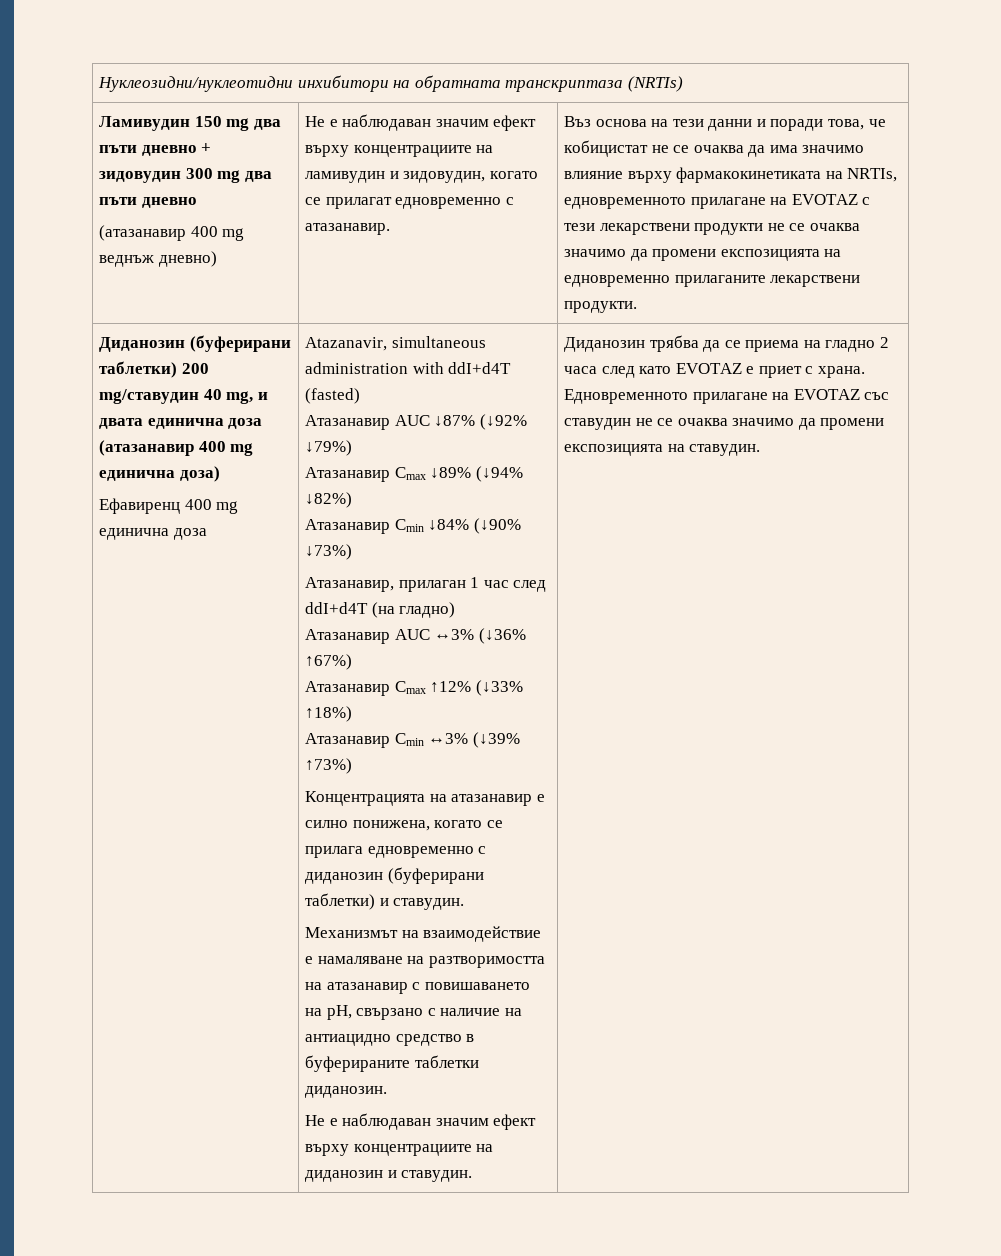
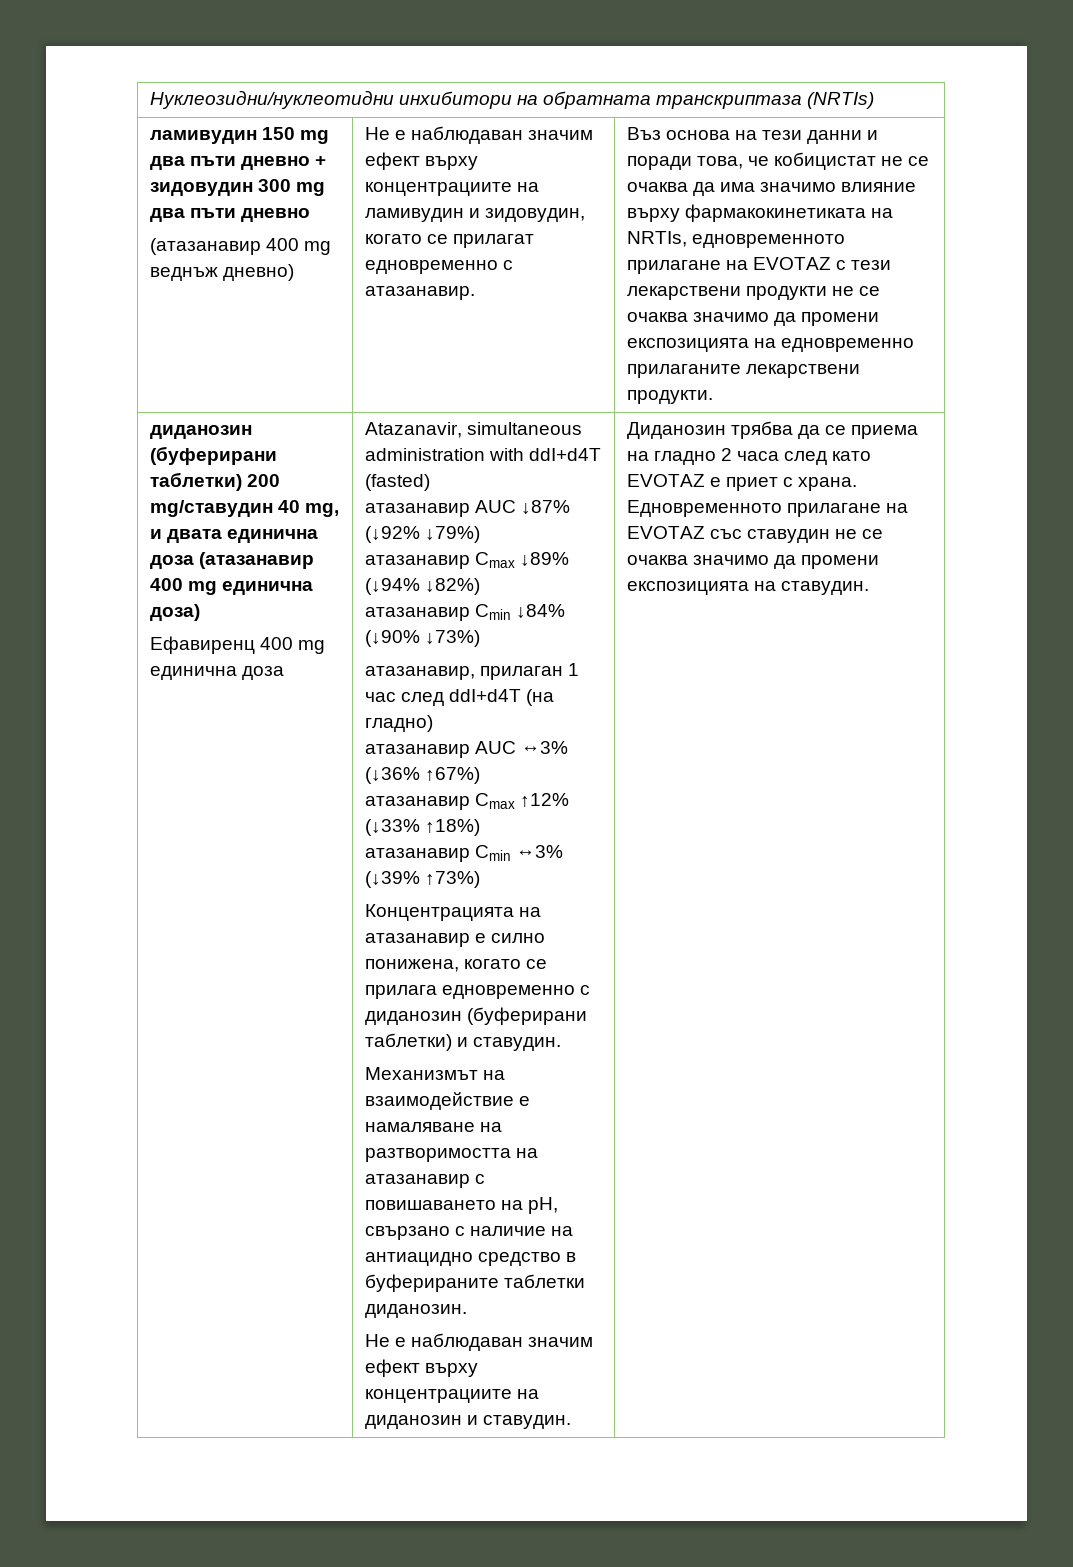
- Ламивудин 150 mg два пъти дневно + зидовудин 300 mg два пъти дневно
+ ламивудин 150 mg два пъти дневно + зидовудин 300 mg два пъти дневно
- Диданозин (буферирани таблетки) 200 mg/ставудин 40 mg, и двата единична доза (атазанавир 400 mg единична доза)
+ диданозин (буферирани таблетки) 200 mg/ставудин 40 mg, и двата единична доза (атазанавир 400 mg единична доза)
- Атазанавир AUC ↓87% (↓92% ↓79%)
+ атазанавир AUC ↓87% (↓92% ↓79%)
- Атазанавир Cmax ↓89% (↓94% ↓82%)
+ атазанавир Cmax ↓89% (↓94% ↓82%)
- Атазанавир Cmin ↓84% (↓90% ↓73%)
+ атазанавир Cmin ↓84% (↓90% ↓73%)
- Атазанавир, прилаган 1 час след ddI+d4T (на гладно)
+ атазанавир, прилаган 1 час след ddI+d4T (на гладно)
- Атазанавир AUC ↔3% (↓36% ↑67%)
+ атазанавир AUC ↔3% (↓36% ↑67%)
- Атазанавир Cmax ↑12% (↓33% ↑18%)
+ атазанавир Cmax ↑12% (↓33% ↑18%)
- Атазанавир Cmin ↔3% (↓39% ↑73%)
+ атазанавир Cmin ↔3% (↓39% ↑73%)

